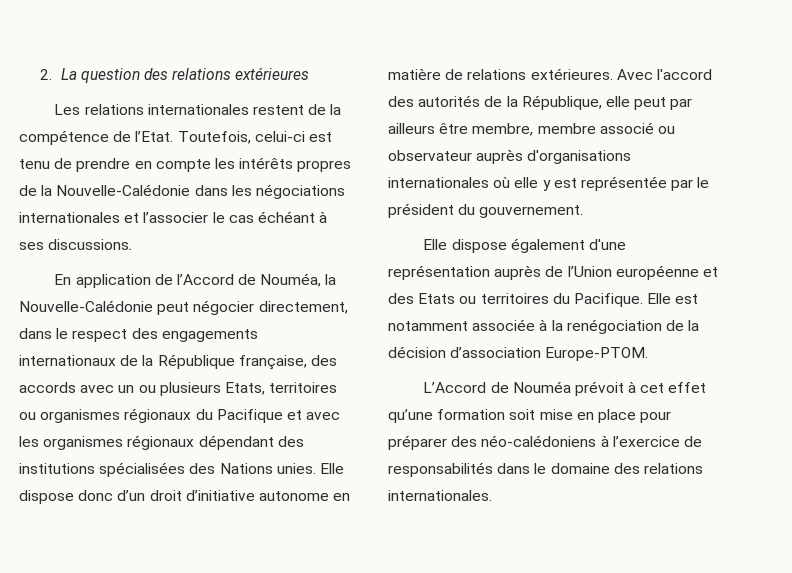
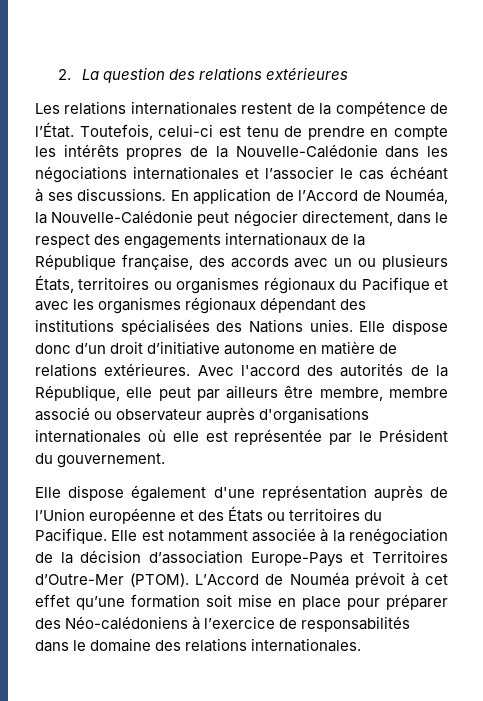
- Les relations internationales restent de la compétence de l’Etat.
+ Les relations internationales restent de la compétence de l’État.
- Toutefois, celui-ci est tenu de prendre en compte les intérêts propres de la Nouvelle-Calédonie dans les négociations internationales et l’associer le cas échéant à ses discussions.
- En application de l’Accord de Nouméa, la Nouvelle-Calédonie peut négocier directement, dans le respect des engagements internationaux de la République française, des accords avec un ou plusieurs Etats, territoires ou organismes régionaux du Pacifique et avec les organismes régionaux dépendant des institutions spécialisées des Nations unies.
+ Toutefois, celui-ci est tenu de prendre en compte les intérêts propres de la Nouvelle-Calédonie dans les négociations internationales et l’associer le cas échéant à ses discussions. En application de l’Accord de Nouméa, la Nouvelle-Calédonie peut négocier directement, dans le respect des engagements internationaux de la République française, des accords avec un ou plusieurs États, territoires ou organismes régionaux du Pacifique et avec les organismes régionaux dépendant des institutions spécialisées des Nations unies.
- Avec l'accord des autorités de la République, elle peut par ailleurs être membre, membre associé ou observateur auprès d'organisations internationales où elle y est représentée par le président du gouvernement.
+ Avec l'accord des autorités de la République, elle peut par ailleurs être membre, membre associé ou observateur auprès d'organisations internationales où elle est représentée par le Président du gouvernement.
- Elle dispose également d'une représentation auprès de l’Union européenne et des Etats ou territoires du Pacifique.
+ Elle dispose également d'une représentation auprès de l’Union européenne et des États ou territoires du Pacifique.
- Elle est notamment associée à la renégociation de la décision d’association Europe-PTOM.
- L’Accord de Nouméa prévoit à cet effet qu’une formation soit mise en place pour préparer des néo-calédoniens à l’exercice de responsabilités dans le domaine des relations internationales.
+ Elle est notamment associée à la renégociation de la décision d’association Europe-Pays et Territoires d’Outre-Mer (PTOM). L’Accord de Nouméa prévoit à cet effet qu’une formation soit mise en place pour préparer des Néo-calédoniens à l’exercice de responsabilités dans le domaine des relations internationales.

